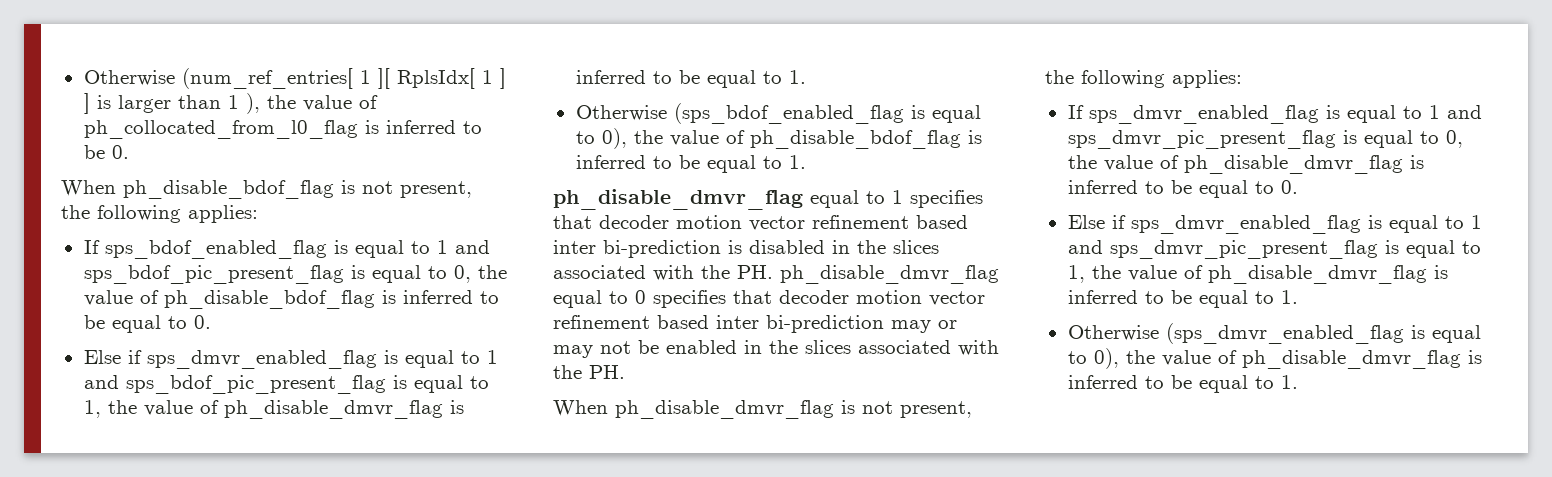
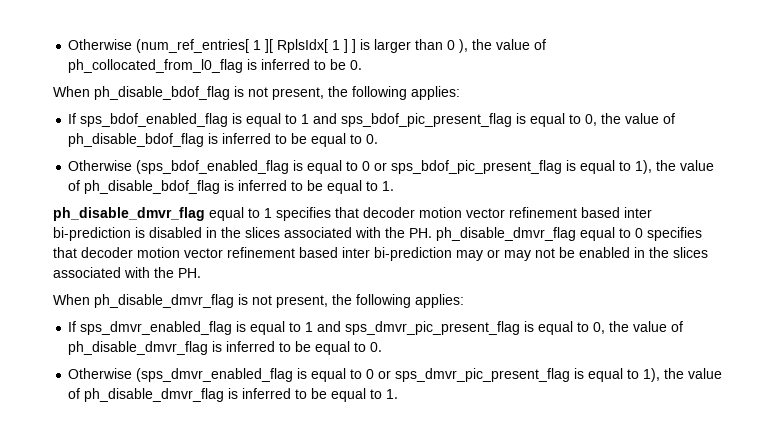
- Otherwise (num_ref_entries[ 1 ][ RplsIdx[ 1 ] ] is larger than 1 ), the value of ph_collocated_from_l0_flag is inferred to be 0.
+ Otherwise (num_ref_entries[ 1 ][ RplsIdx[ 1 ] ] is larger than 0 ), the value of ph_collocated_from_l0_flag is inferred to be 0.
- Else if sps_dmvr_enabled_flag is equal to 1 and sps_bdof_pic_present_flag is equal to 1, the value of ph_disable_dmvr_flag is inferred to be equal to 1.
- Otherwise (sps_bdof_enabled_flag is equal to 0), the value of ph_disable_bdof_flag is inferred to be equal to 1.
+ Otherwise (sps_bdof_enabled_flag is equal to 0 or sps_bdof_pic_present_flag is equal to 1), the value of ph_disable_bdof_flag is inferred to be equal to 1.
- Else if sps_dmvr_enabled_flag is equal to 1 and sps_dmvr_pic_present_flag is equal to 1, the value of ph_disable_dmvr_flag is inferred to be equal to 1.
+ Otherwise (sps_dmvr_enabled_flag is equal to 0 or sps_dmvr_pic_present_flag is equal to 1), the value of ph_disable_dmvr_flag is inferred to be equal to 1.
- Otherwise (sps_dmvr_enabled_flag is equal to 0), the value of ph_disable_dmvr_flag is inferred to be equal to 1.

